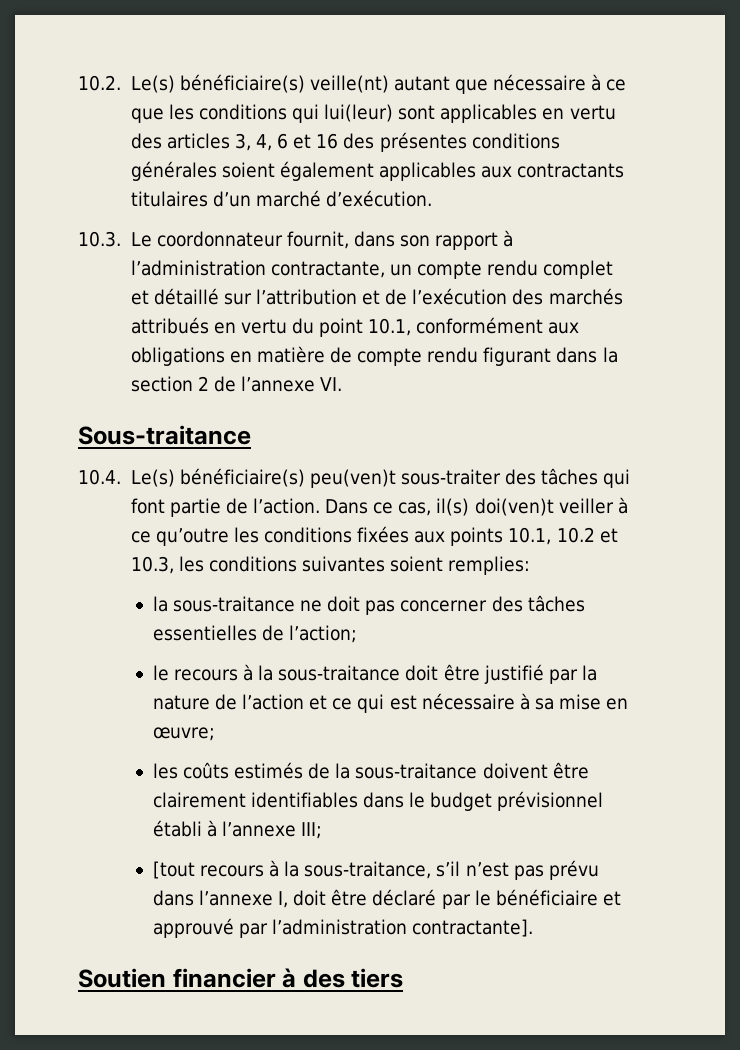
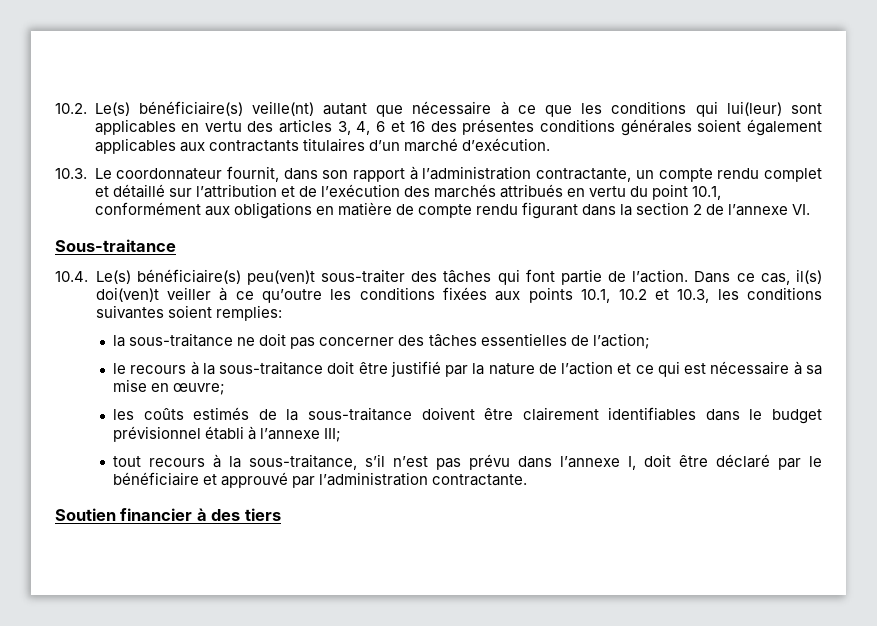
- [tout recours à la sous-traitance, s’il n’est pas prévu dans l’annexe I, doit être déclaré par le bénéficiaire et approuvé par l’administration contractante].
+ tout recours à la sous-traitance, s’il n’est pas prévu dans l’annexe I, doit être déclaré par le bénéficiaire et approuvé par l’administration contractante.

